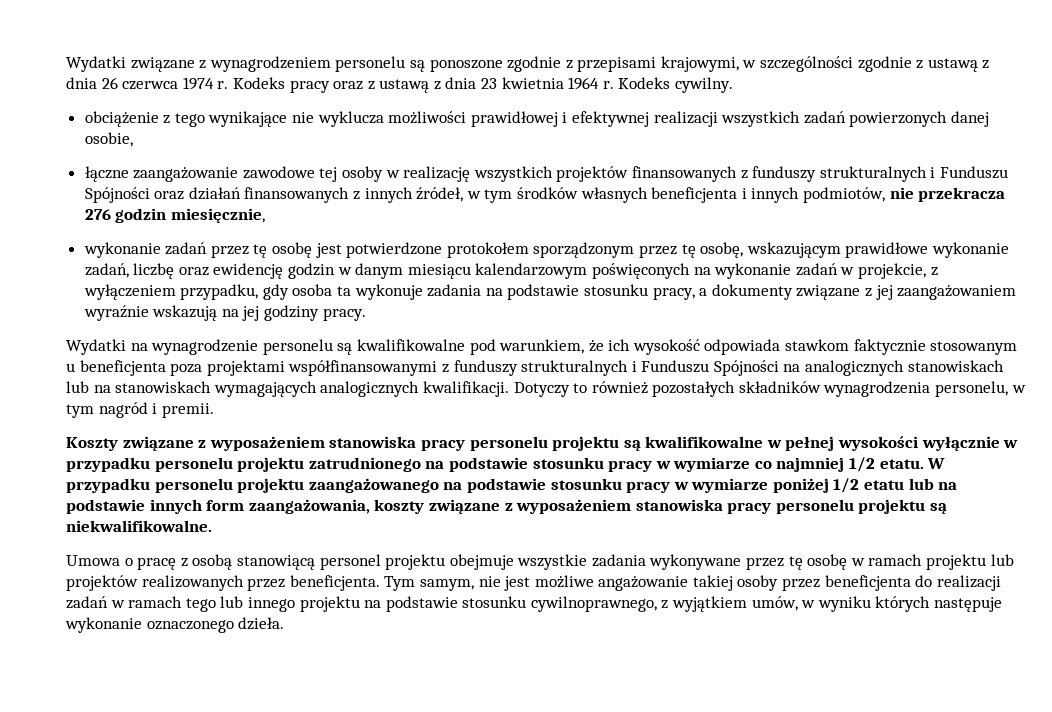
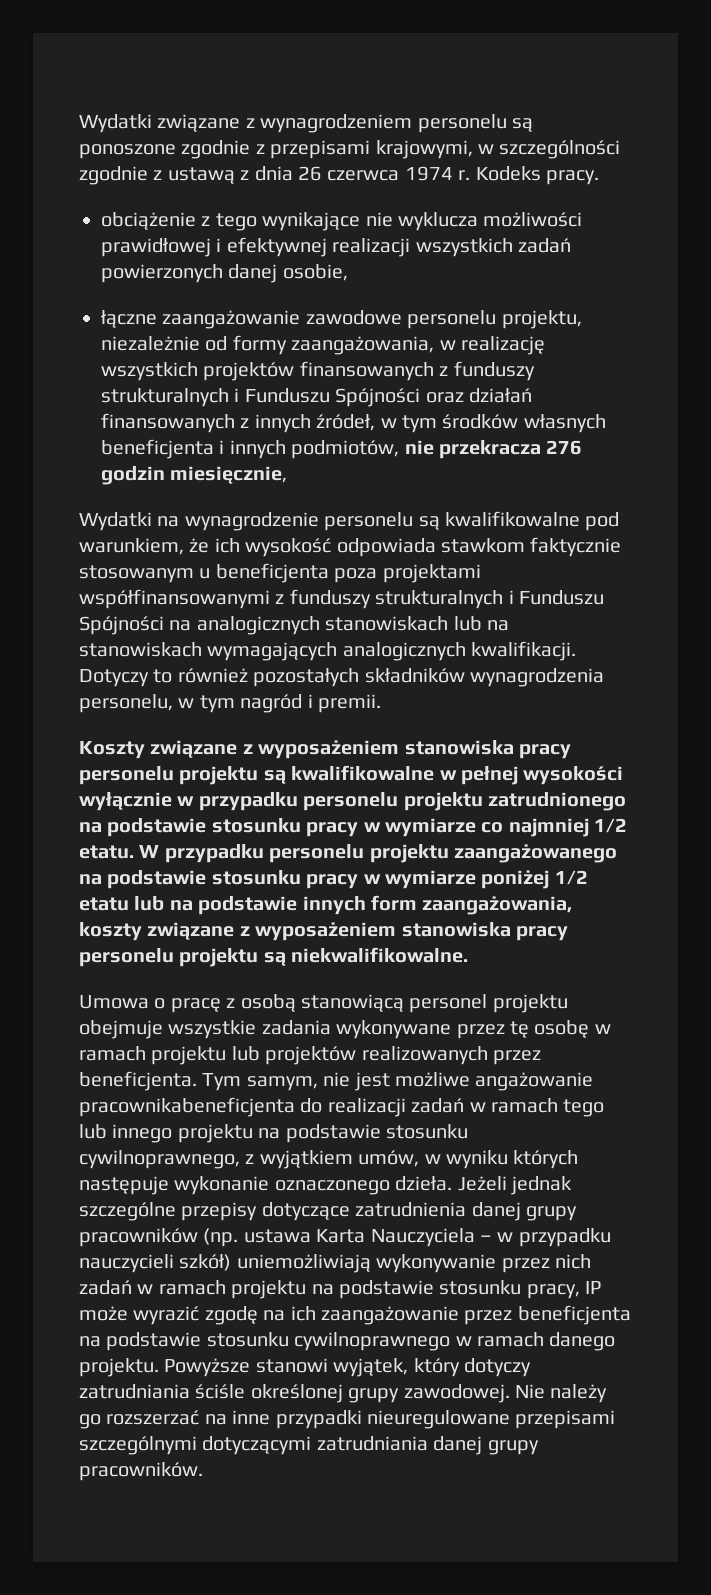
- Kodeks pracy oraz z ustawą z dnia 23 kwietnia 1964 r. Kodeks cywilny.
+ Kodeks pracy.
- łączne zaangażowanie zawodowe tej osoby w realizację wszystkich projektów finansowanych z funduszy strukturalnych i Funduszu Spójności oraz działań finansowanych z innych źródeł, w tym środków własnych beneficjenta i innych podmiotów, nie przekracza 276 godzin miesięcznie,
+ łączne zaangażowanie zawodowe personelu projektu, niezależnie od formy zaangażowania, w realizację wszystkich projektów finansowanych z funduszy strukturalnych i Funduszu Spójności oraz działań finansowanych z innych źródeł, w tym środków własnych beneficjenta i innych podmiotów, nie przekracza 276 godzin miesięcznie,
- wykonanie zadań przez tę osobę jest potwierdzone protokołem sporządzonym przez tę osobę, wskazującym prawidłowe wykonanie zadań, liczbę oraz ewidencję godzin w danym miesiącu kalendarzowym poświęconych na wykonanie zadań w projekcie, z wyłączeniem przypadku, gdy osoba ta wykonuje zadania na podstawie stosunku pracy, a dokumenty związane z jej zaangażowaniem wyraźnie wskazują na jej godziny pracy.
- Tym samym, nie jest możliwe angażowanie takiej osoby przez beneficjenta do realizacji zadań w ramach tego lub innego projektu na podstawie stosunku cywilnoprawnego, z wyjątkiem umów, w wyniku których następuje wykonanie oznaczonego dzieła.
+ Tym samym, nie jest możliwe angażowanie pracownikabeneficjenta do realizacji zadań w ramach tego lub innego projektu na podstawie stosunku cywilnoprawnego, z wyjątkiem umów, w wyniku których następuje wykonanie oznaczonego dzieła.
+ Jeżeli jednak szczególne przepisy dotyczące zatrudnienia danej grupy pracowników (np. ustawa Karta Nauczyciela – w przypadku nauczycieli szkół) uniemożliwiają wykonywanie przez nich zadań w ramach projektu na podstawie stosunku pracy, IP może wyrazić zgodę na ich zaangażowanie przez beneficjenta na podstawie stosunku cywilnoprawnego w ramach danego projektu. Powyższe stanowi wyjątek, który dotyczy zatrudniania ściśle określonej grupy zawodowej. Nie należy go rozszerzać na inne przypadki nieuregulowane przepisami szczególnymi dotyczącymi zatrudniania danej grupy pracowników.

